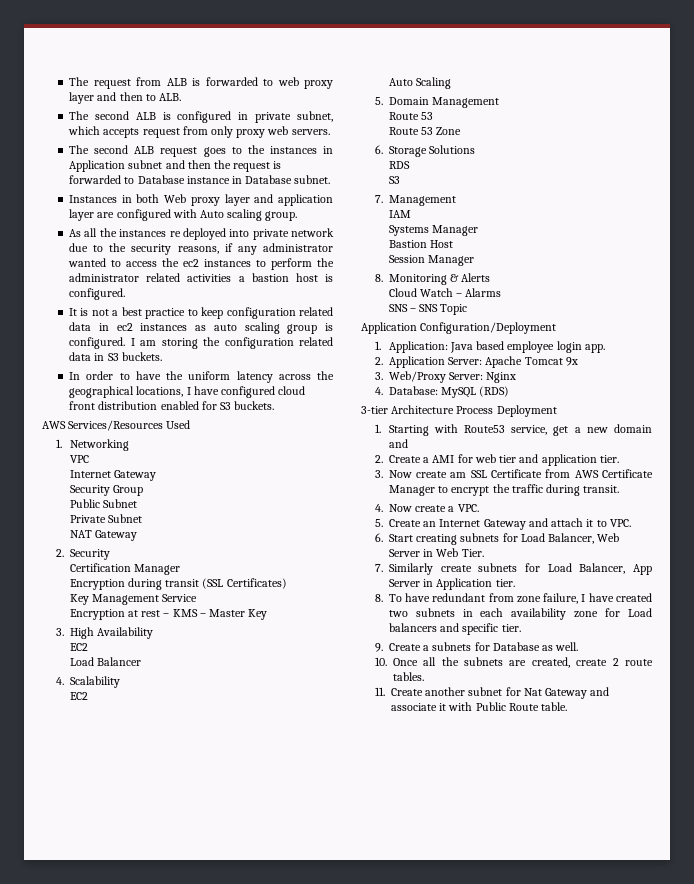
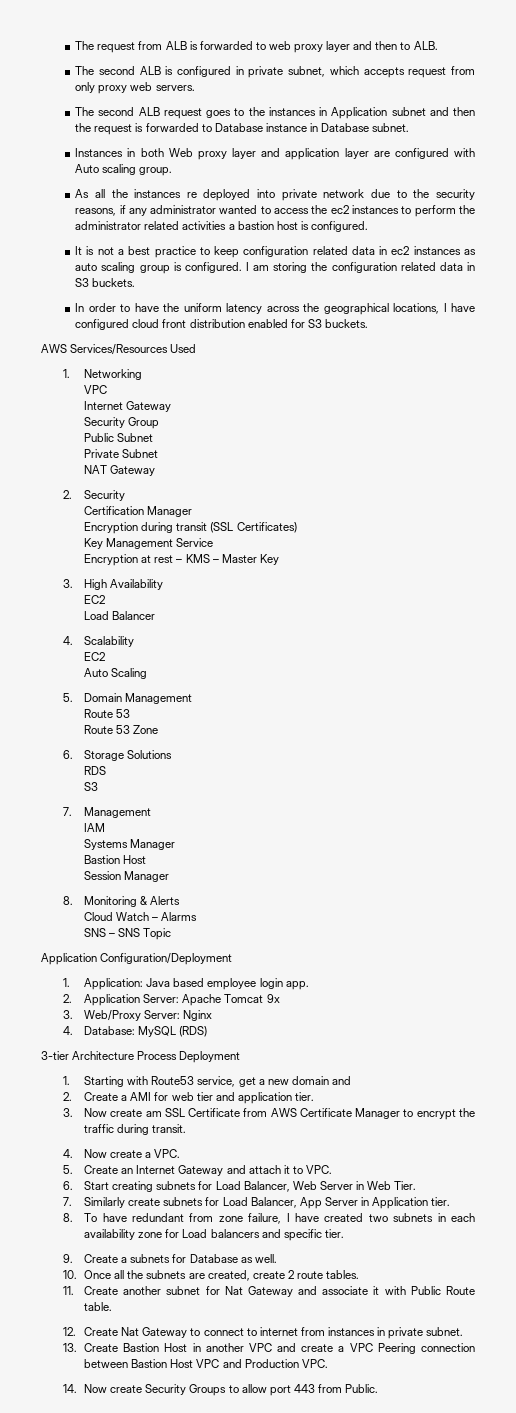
+ 12. Create Nat Gateway to connect to internet from instances in private subnet.
+ 13. Create Bastion Host in another VPC and create a VPC Peering connection between Bastion Host VPC and Production VPC.
+ 14. Now create Security Groups to allow port 443 from Public.

